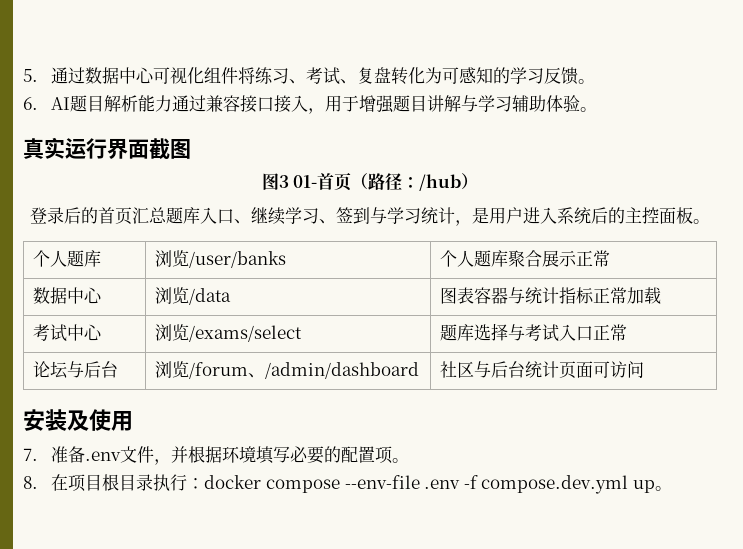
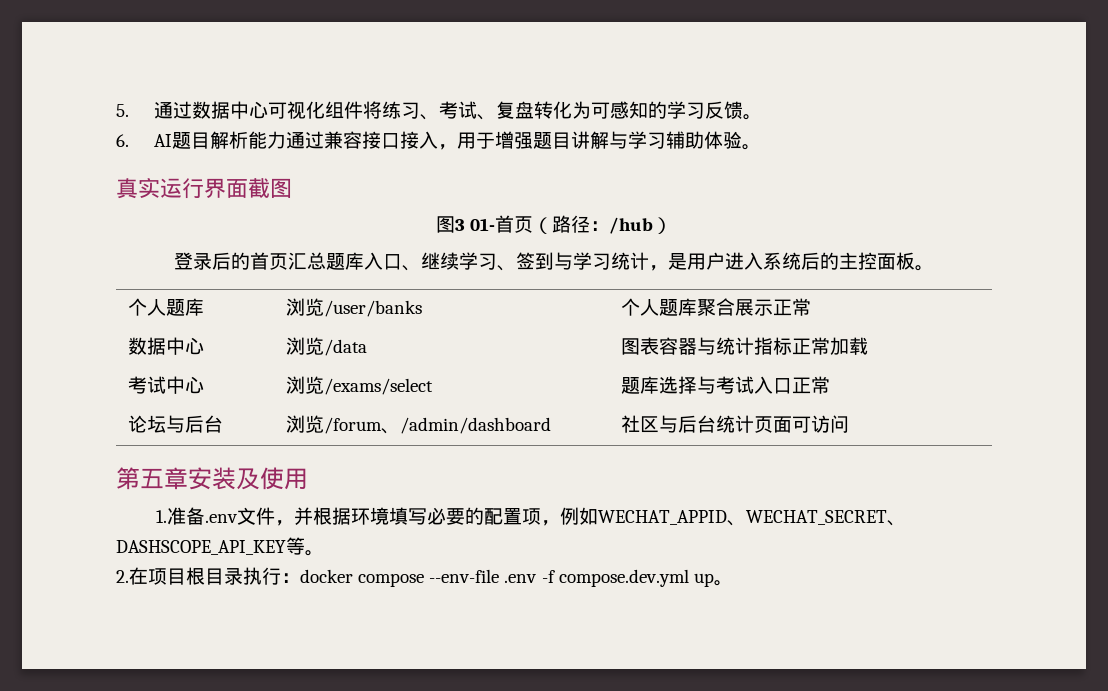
- 安装及使用
+ 第五章安装及使用
- 7.准备.env文件，并根据环境填写必要的配置项。
- 8.在项目根目录执行：docker compose --env-file .env -f compose.dev.yml up。
+ 1.准备.env文件，并根据环境填写必要的配置项，例如WECHAT_APPID、WECHAT_SECRET、DASHSCOPE_API_KEY等。
+ 2.在项目根目录执行：docker compose --env-file .env -f compose.dev.yml up。

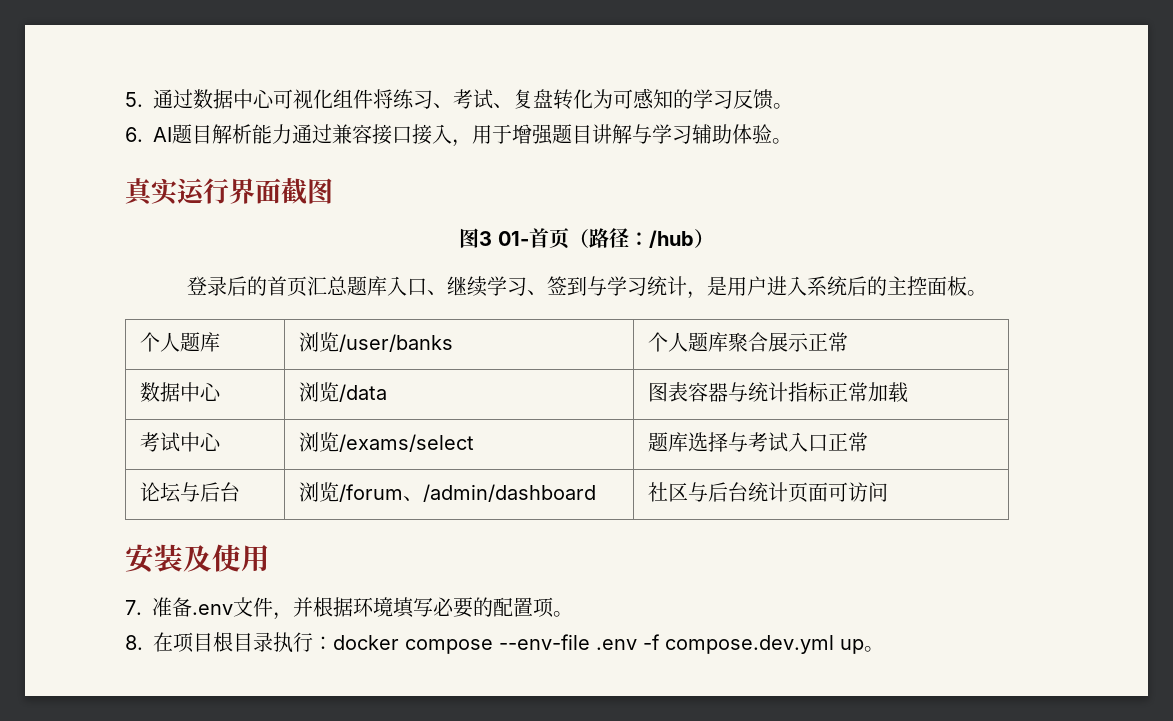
- 第五章安装及使用
+ 安装及使用
- 1.准备.env文件，并根据环境填写必要的配置项，例如WECHAT_APPID、WECHAT_SECRET、DASHSCOPE_API_KEY等。
- 2.在项目根目录执行：docker compose --env-file .env -f compose.dev.yml up。
+ 7.准备.env文件，并根据环境填写必要的配置项。
+ 8.在项目根目录执行：docker compose --env-file .env -f compose.dev.yml up。

